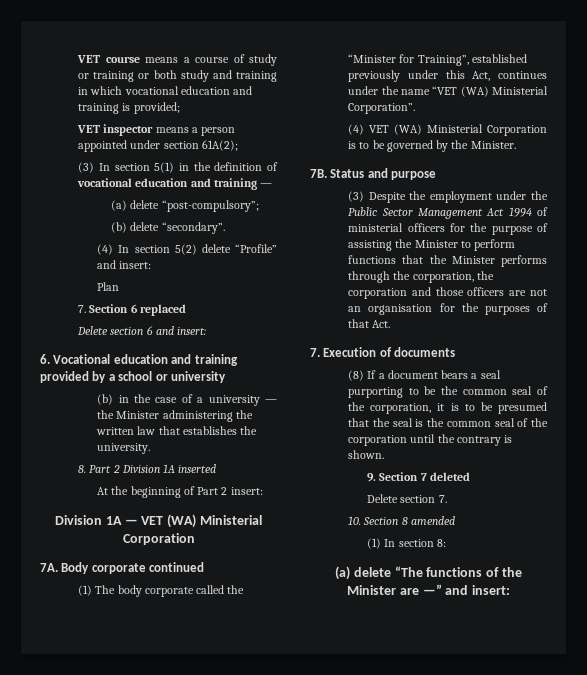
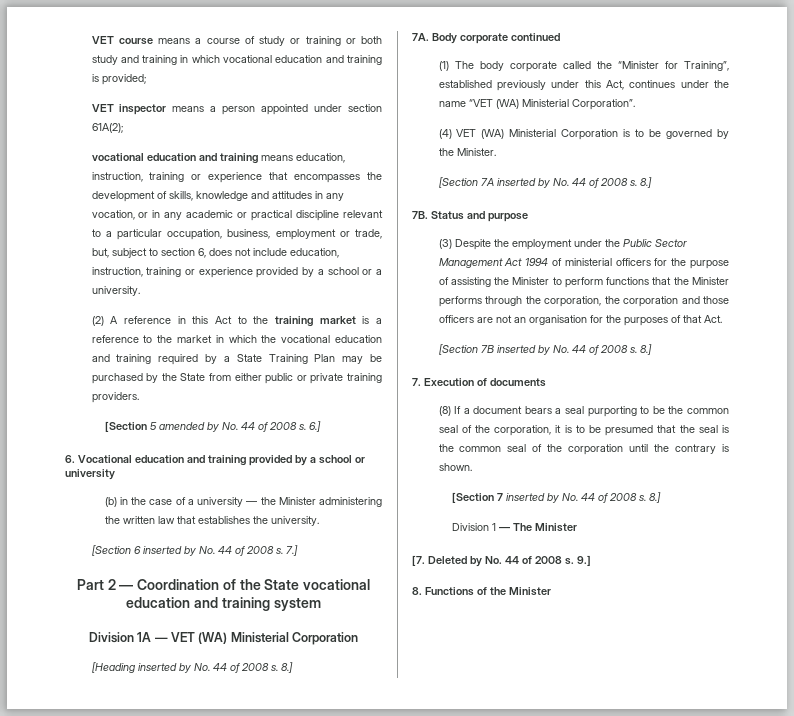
- (3) In section 5(1) in the definition of vocational education and training —
- (a) delete “post-compulsory”;
- (b) delete “secondary”.
- (4) In section 5(2) delete “Profile” and insert:
- Plan
- 7. Section 6 replaced
- Delete section 6 and insert:
+ vocational education and training means education, instruction, training or experience that encompasses the development of skills, knowledge and attitudes in any vocation, or in any academic or practical discipline relevant to a particular occupation, business, employment or trade, but, subject to section 6, does not include education, instruction, training or experience provided by a school or a university.
+ (2) A reference in this Act to the training market is a reference to the market in which the vocational education and training required by a State Training Plan may be purchased by the State from either public or private training providers.
+ [Section 5 amended by No. 44 of 2008 s. 6.]
- 8. Part 2 Division 1A inserted
- At the beginning of Part 2 insert:
+ [Section 6 inserted by No. 44 of 2008 s. 7.]
+ Part 2 — Coordination of the State vocational education and training system
+ [Heading inserted by No. 44 of 2008 s. 8.]
+ [Section 7A inserted by No. 44 of 2008 s. 8.]
+ [Section 7B inserted by No. 44 of 2008 s. 8.]
- 9. Section 7 deleted
- Delete section 7.
- 10. Section 8 amended
- (1) In section 8:
- (a) delete “The functions of the Minister are —” and insert:
+ [Section 7 inserted by No. 44 of 2008 s. 8.]
+ Division 1 — The Minister
+ [7. Deleted by No. 44 of 2008 s. 9.]
+ 8. Functions of the Minister

